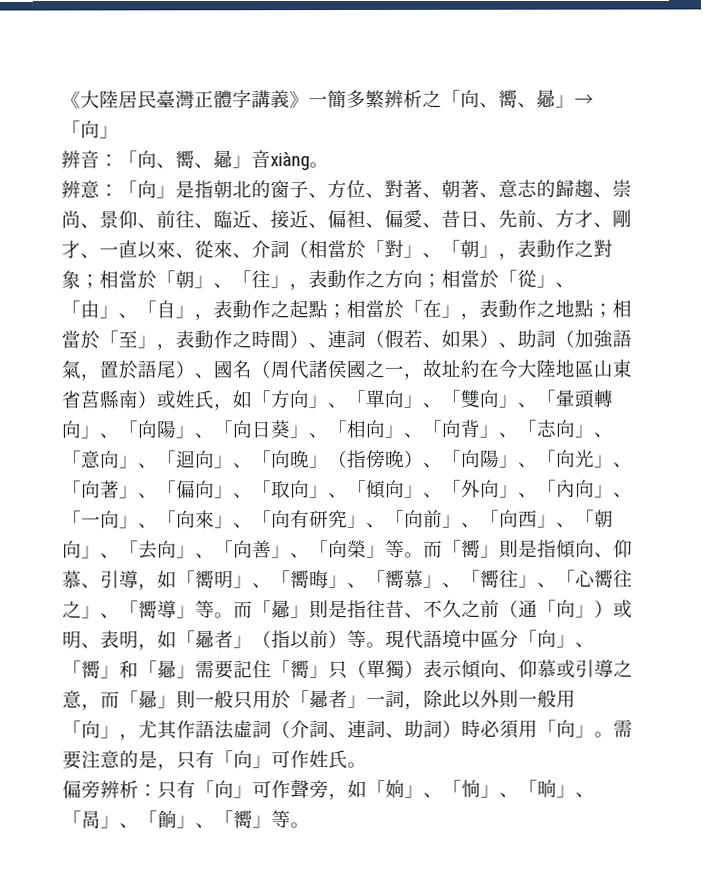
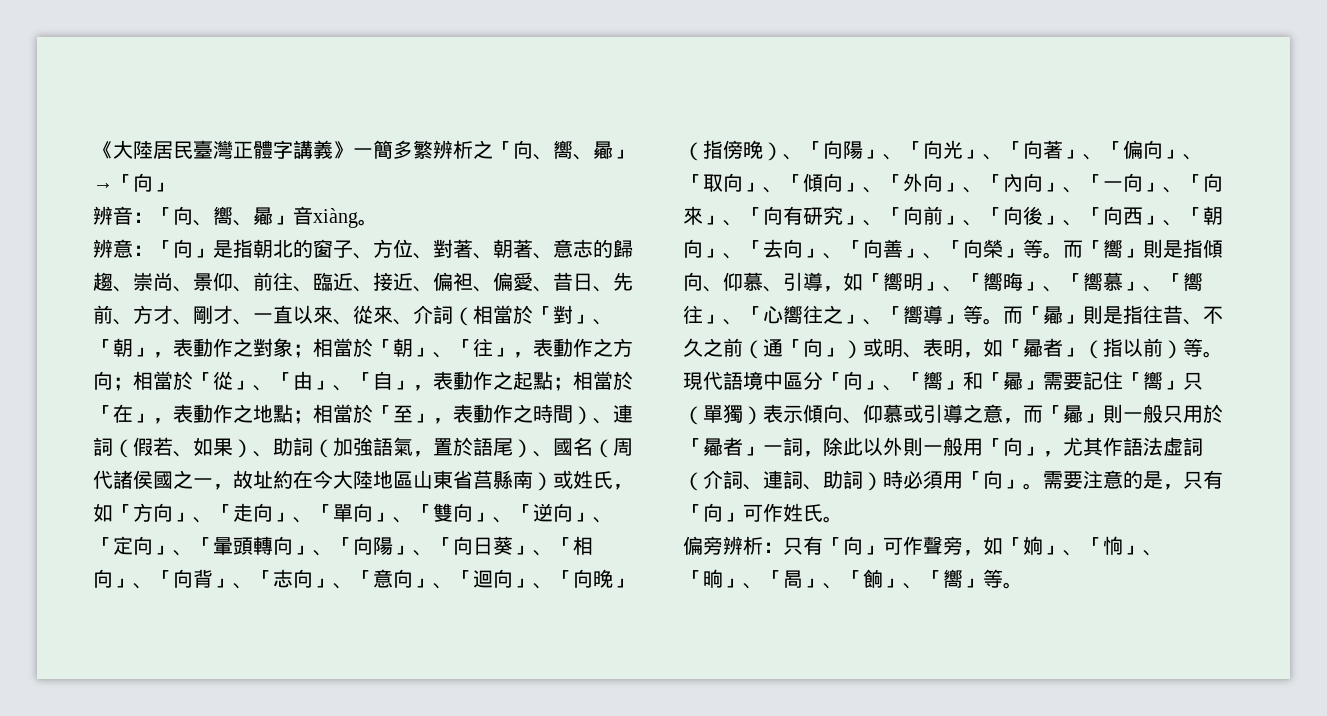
- 相當於「至」，表動作之時間）、連詞（假若、如果）、助詞（加強語氣，置於語尾）、國名（周代諸侯國之一，故址約在今大陸地區山東省莒縣南）或姓氏，如「方向」、「單向」、「雙向」、「暈頭轉向」、「向陽」、「向日葵」、「相向」、「向背」、「志向」、「意向」、「迴向」、「向晚」（指傍晚）、「向陽」、「向光」、「向著」、「偏向」、「取向」、「傾向」、「外向」、「內向」、「一向」、「向來」、「向有研究」、「向前」、「向西」、「朝向」、「去向」、「向善」、「向榮」等。
+ 相當於「至」，表動作之時間）、連詞（假若、如果）、助詞（加強語氣，置於語尾）、國名（周代諸侯國之一，故址約在今大陸地區山東省莒縣南）或姓氏，如「方向」、「走向」、「單向」、「雙向」、「逆向」、「定向」、「暈頭轉向」、「向陽」、「向日葵」、「相向」、「向背」、「志向」、「意向」、「迴向」、「向晚」（指傍晚）、「向陽」、「向光」、「向著」、「偏向」、「取向」、「傾向」、「外向」、「內向」、「一向」、「向來」、「向有研究」、「向前」、「向後」、「向西」、「朝向」、「去向」、「向善」、「向榮」等。

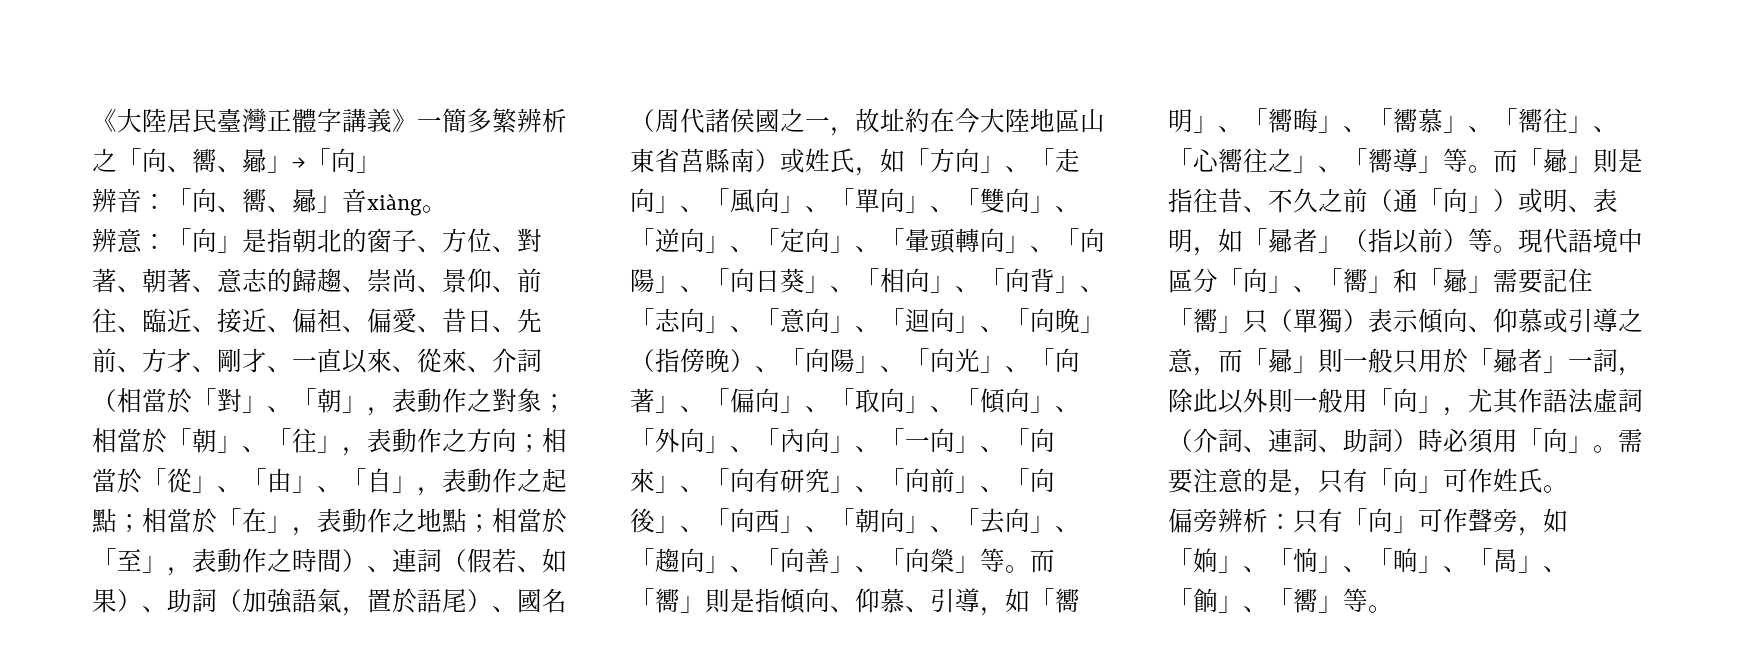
- 相當於「至」，表動作之時間）、連詞（假若、如果）、助詞（加強語氣，置於語尾）、國名（周代諸侯國之一，故址約在今大陸地區山東省莒縣南）或姓氏，如「方向」、「走向」、「單向」、「雙向」、「逆向」、「定向」、「暈頭轉向」、「向陽」、「向日葵」、「相向」、「向背」、「志向」、「意向」、「迴向」、「向晚」（指傍晚）、「向陽」、「向光」、「向著」、「偏向」、「取向」、「傾向」、「外向」、「內向」、「一向」、「向來」、「向有研究」、「向前」、「向後」、「向西」、「朝向」、「去向」、「向善」、「向榮」等。
+ 相當於「至」，表動作之時間）、連詞（假若、如果）、助詞（加強語氣，置於語尾）、國名（周代諸侯國之一，故址約在今大陸地區山東省莒縣南）或姓氏，如「方向」、「走向」、「風向」、「單向」、「雙向」、「逆向」、「定向」、「暈頭轉向」、「向陽」、「向日葵」、「相向」、「向背」、「志向」、「意向」、「迴向」、「向晚」（指傍晚）、「向陽」、「向光」、「向著」、「偏向」、「取向」、「傾向」、「外向」、「內向」、「一向」、「向來」、「向有研究」、「向前」、「向後」、「向西」、「朝向」、「去向」、「趨向」、「向善」、「向榮」等。

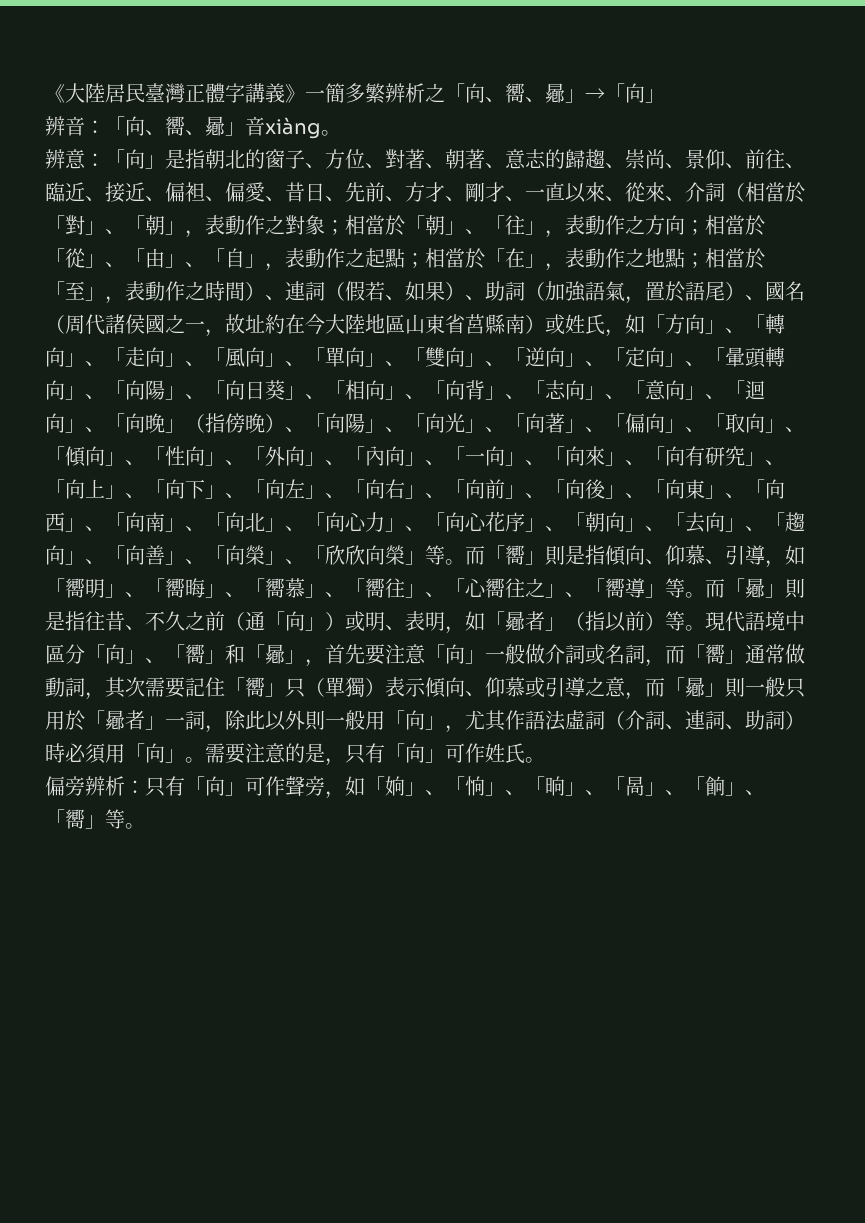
- 相當於「至」，表動作之時間）、連詞（假若、如果）、助詞（加強語氣，置於語尾）、國名（周代諸侯國之一，故址約在今大陸地區山東省莒縣南）或姓氏，如「方向」、「走向」、「風向」、「單向」、「雙向」、「逆向」、「定向」、「暈頭轉向」、「向陽」、「向日葵」、「相向」、「向背」、「志向」、「意向」、「迴向」、「向晚」（指傍晚）、「向陽」、「向光」、「向著」、「偏向」、「取向」、「傾向」、「外向」、「內向」、「一向」、「向來」、「向有研究」、「向前」、「向後」、「向西」、「朝向」、「去向」、「趨向」、「向善」、「向榮」等。
+ 相當於「至」，表動作之時間）、連詞（假若、如果）、助詞（加強語氣，置於語尾）、國名（周代諸侯國之一，故址約在今大陸地區山東省莒縣南）或姓氏，如「方向」、「轉向」、「走向」、「風向」、「單向」、「雙向」、「逆向」、「定向」、「暈頭轉向」、「向陽」、「向日葵」、「相向」、「向背」、「志向」、「意向」、「迴向」、「向晚」（指傍晚）、「向陽」、「向光」、「向著」、「偏向」、「取向」、「傾向」、「性向」、「外向」、「內向」、「一向」、「向來」、「向有研究」、「向上」、「向下」、「向左」、「向右」、「向前」、「向後」、「向東」、「向西」、「向南」、「向北」、「向心力」、「向心花序」、「朝向」、「去向」、「趨向」、「向善」、「向榮」、「欣欣向榮」等。
- 現代語境中區分「向」、「嚮」和「曏」需要記住「嚮」只（單獨）表示傾向、仰慕或引導之意，而「曏」則一般只用於「曏者」一詞，除此以外則一般用「向」，尤其作語法虛詞（介詞、連詞、助詞）時必須用「向」。
+ 現代語境中區分「向」、「嚮」和「曏」，首先要注意「向」一般做介詞或名詞，而「嚮」通常做動詞，其次需要記住「嚮」只（單獨）表示傾向、仰慕或引導之意，而「曏」則一般只用於「曏者」一詞，除此以外則一般用「向」，尤其作語法虛詞（介詞、連詞、助詞）時必須用「向」。

